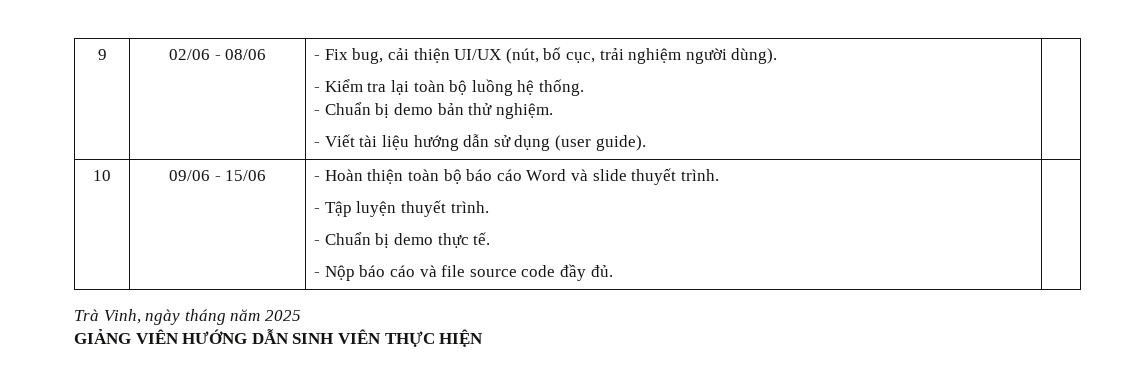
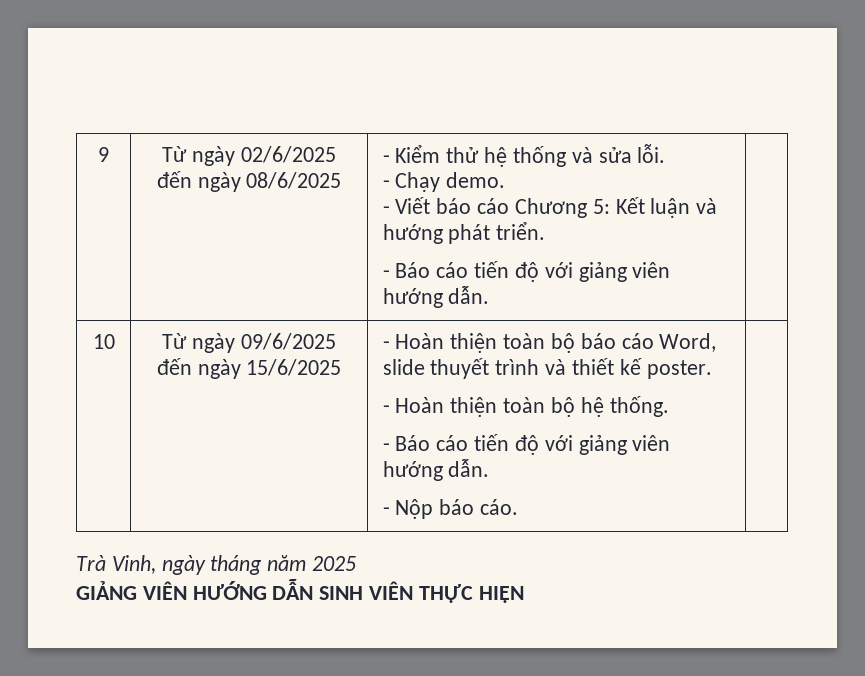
- 02/06 - 08/06 | - Fix bug, cải thiện UI/UX (nút, bố cục, trải nghiệm người dùng).
- - Kiểm tra lại toàn bộ luồng hệ thống.
- - Chuẩn bị demo bản thử nghiệm.
- - Viết tài liệu hướng dẫn sử dụng (user guide). |
- 10 | 09/06 - 15/06 | - Hoàn thiện toàn bộ báo cáo Word và slide thuyết trình.
- - Tập luyện thuyết trình.
- - Chuẩn bị demo thực tế.
- - Nộp báo cáo và file source code đầy đủ. |
+ Từ ngày 02/6/2025 đến ngày 08/6/2025 | - Kiểm thử hệ thống và sửa lỗi.
+ - Chạy demo.
+ - Viết báo cáo Chương 5: Kết luận và hướng phát triển.
+ - Báo cáo tiến độ với giảng viên hướng dẫn. |
+ 10 | Từ ngày 09/6/2025 đến ngày 15/6/2025 | - Hoàn thiện toàn bộ báo cáo Word, slide thuyết trình và thiết kế poster.
+ - Hoàn thiện toàn bộ hệ thống.
+ - Báo cáo tiến độ với giảng viên hướng dẫn.
+ - Nộp báo cáo.

